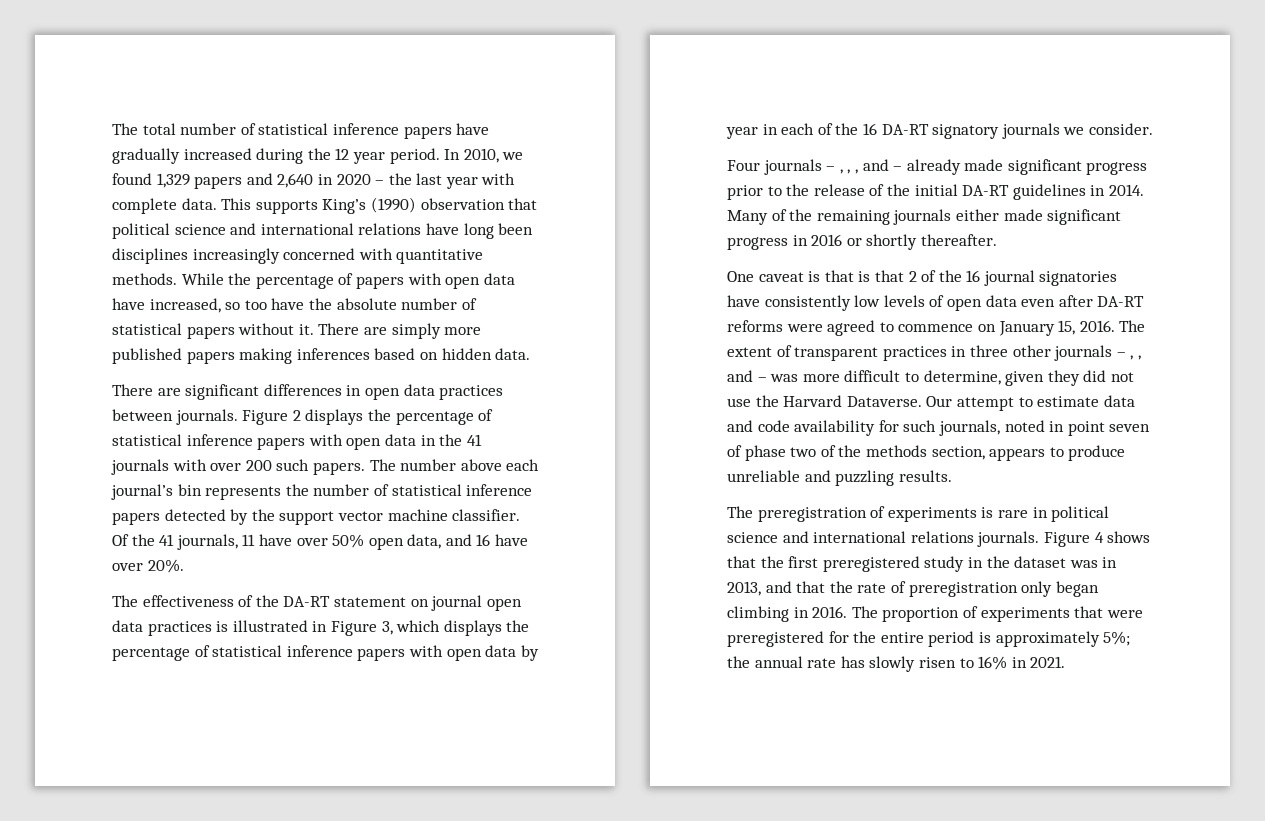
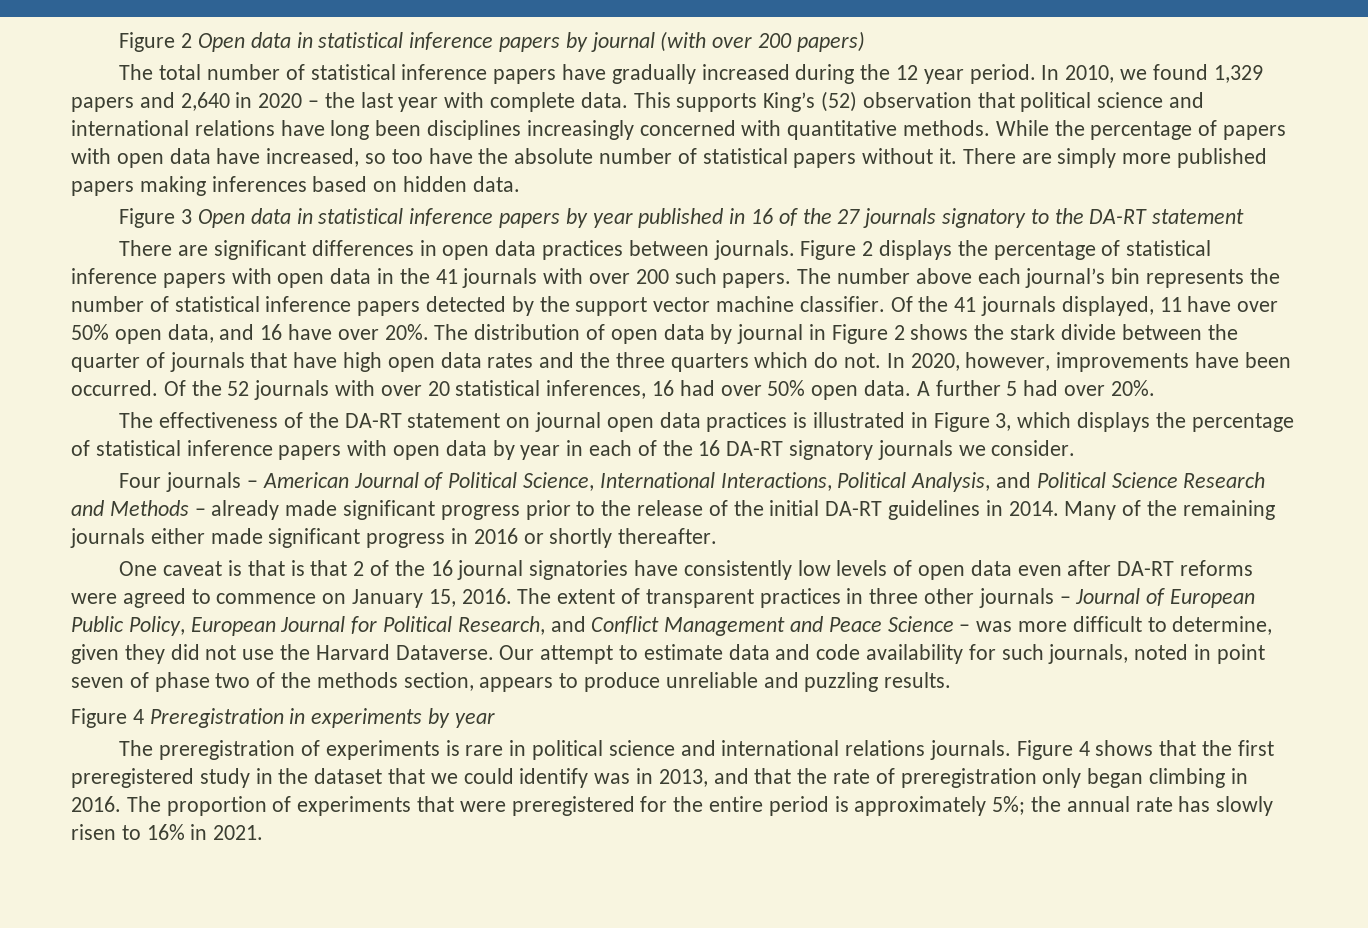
+ Figure 2 Open data in statistical inference papers by journal (with over 200 papers)
- This supports King’s (1990) observation that political science and international relations have long been disciplines increasingly concerned with quantitative methods.
+ This supports King’s (52) observation that political science and international relations have long been disciplines increasingly concerned with quantitative methods.
+ Figure 3 Open data in statistical inference papers by year published in 16 of the 27 journals signatory to the DA-RT statement
- Of the 41 journals, 11 have over 50% open data, and 16 have over 20%.
+ Of the 41 journals displayed, 11 have over 50% open data, and 16 have over 20%. The distribution of open data by journal in Figure 2 shows the stark divide between the quarter of journals that have high open data rates and the three quarters which do not. In 2020, however, improvements have been occurred. Of the 52 journals with over 20 statistical inferences, 16 had over 50% open data. A further 5 had over 20%.
- Four journals – , , , and – already made significant progress prior to the release of the initial DA-RT guidelines in 2014.
+ Four journals – American Journal of Political Science, International Interactions, Political Analysis, and Political Science Research and Methods – already made significant progress prior to the release of the initial DA-RT guidelines in 2014.
- The extent of transparent practices in three other journals – , , and – was more difficult to determine, given they did not use the Harvard Dataverse.
+ The extent of transparent practices in three other journals – Journal of European Public Policy, European Journal for Political Research, and Conflict Management and Peace Science – was more difficult to determine, given they did not use the Harvard Dataverse.
+ Figure 4 Preregistration in experiments by year
- Figure 4 shows that the first preregistered study in the dataset was in 2013, and that the rate of preregistration only began climbing in 2016.
+ Figure 4 shows that the first preregistered study in the dataset that we could identify was in 2013, and that the rate of preregistration only began climbing in 2016.

